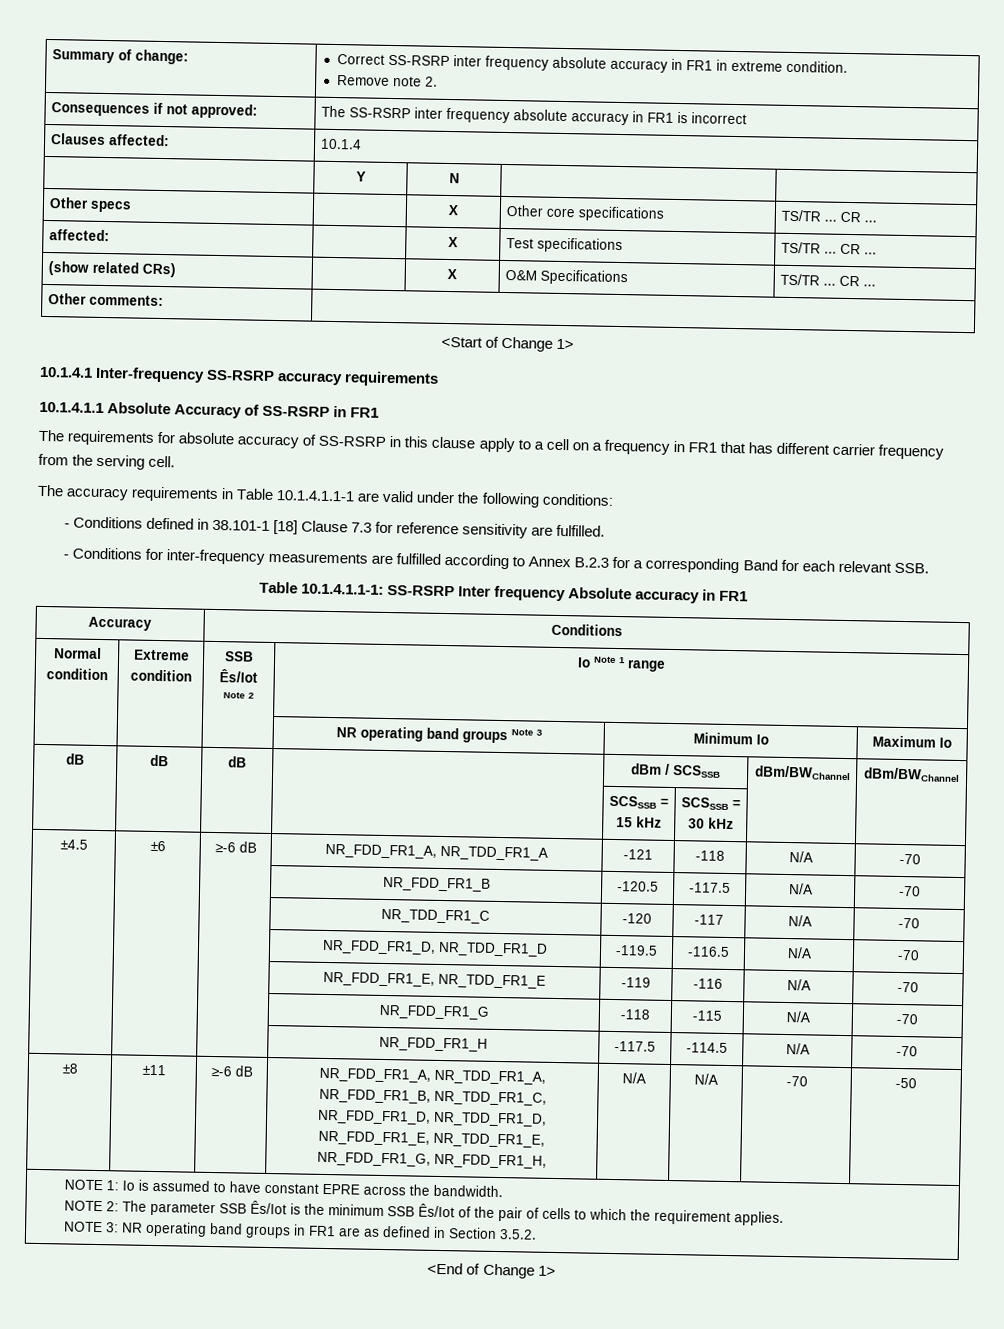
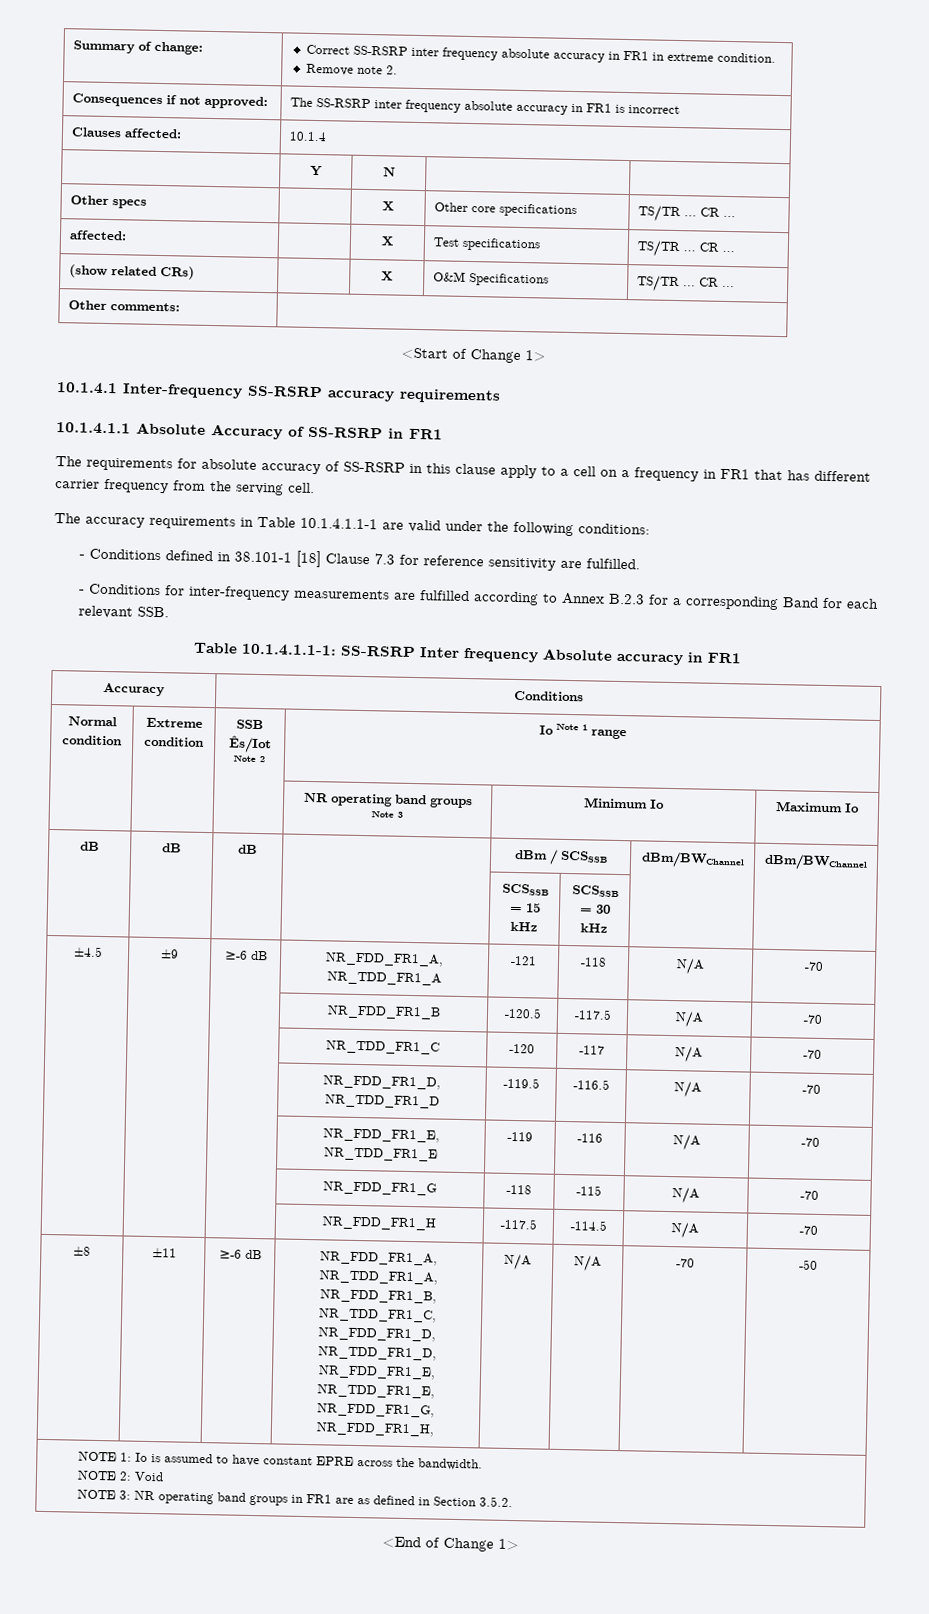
- ±4.5 | ±6 | ≥-6 dB | NR_FDD_FR1_A, NR_TDD_FR1_A | -121 | -118 | N/A | -70
+ ±4.5 | ±9 | ≥-6 dB | NR_FDD_FR1_A, NR_TDD_FR1_A | -121 | -118 | N/A | -70
- NOTE 2: The parameter SSB Ês/Iot is the minimum SSB Ês/Iot of the pair of cells to which the requirement applies.
+ NOTE 2: Void

